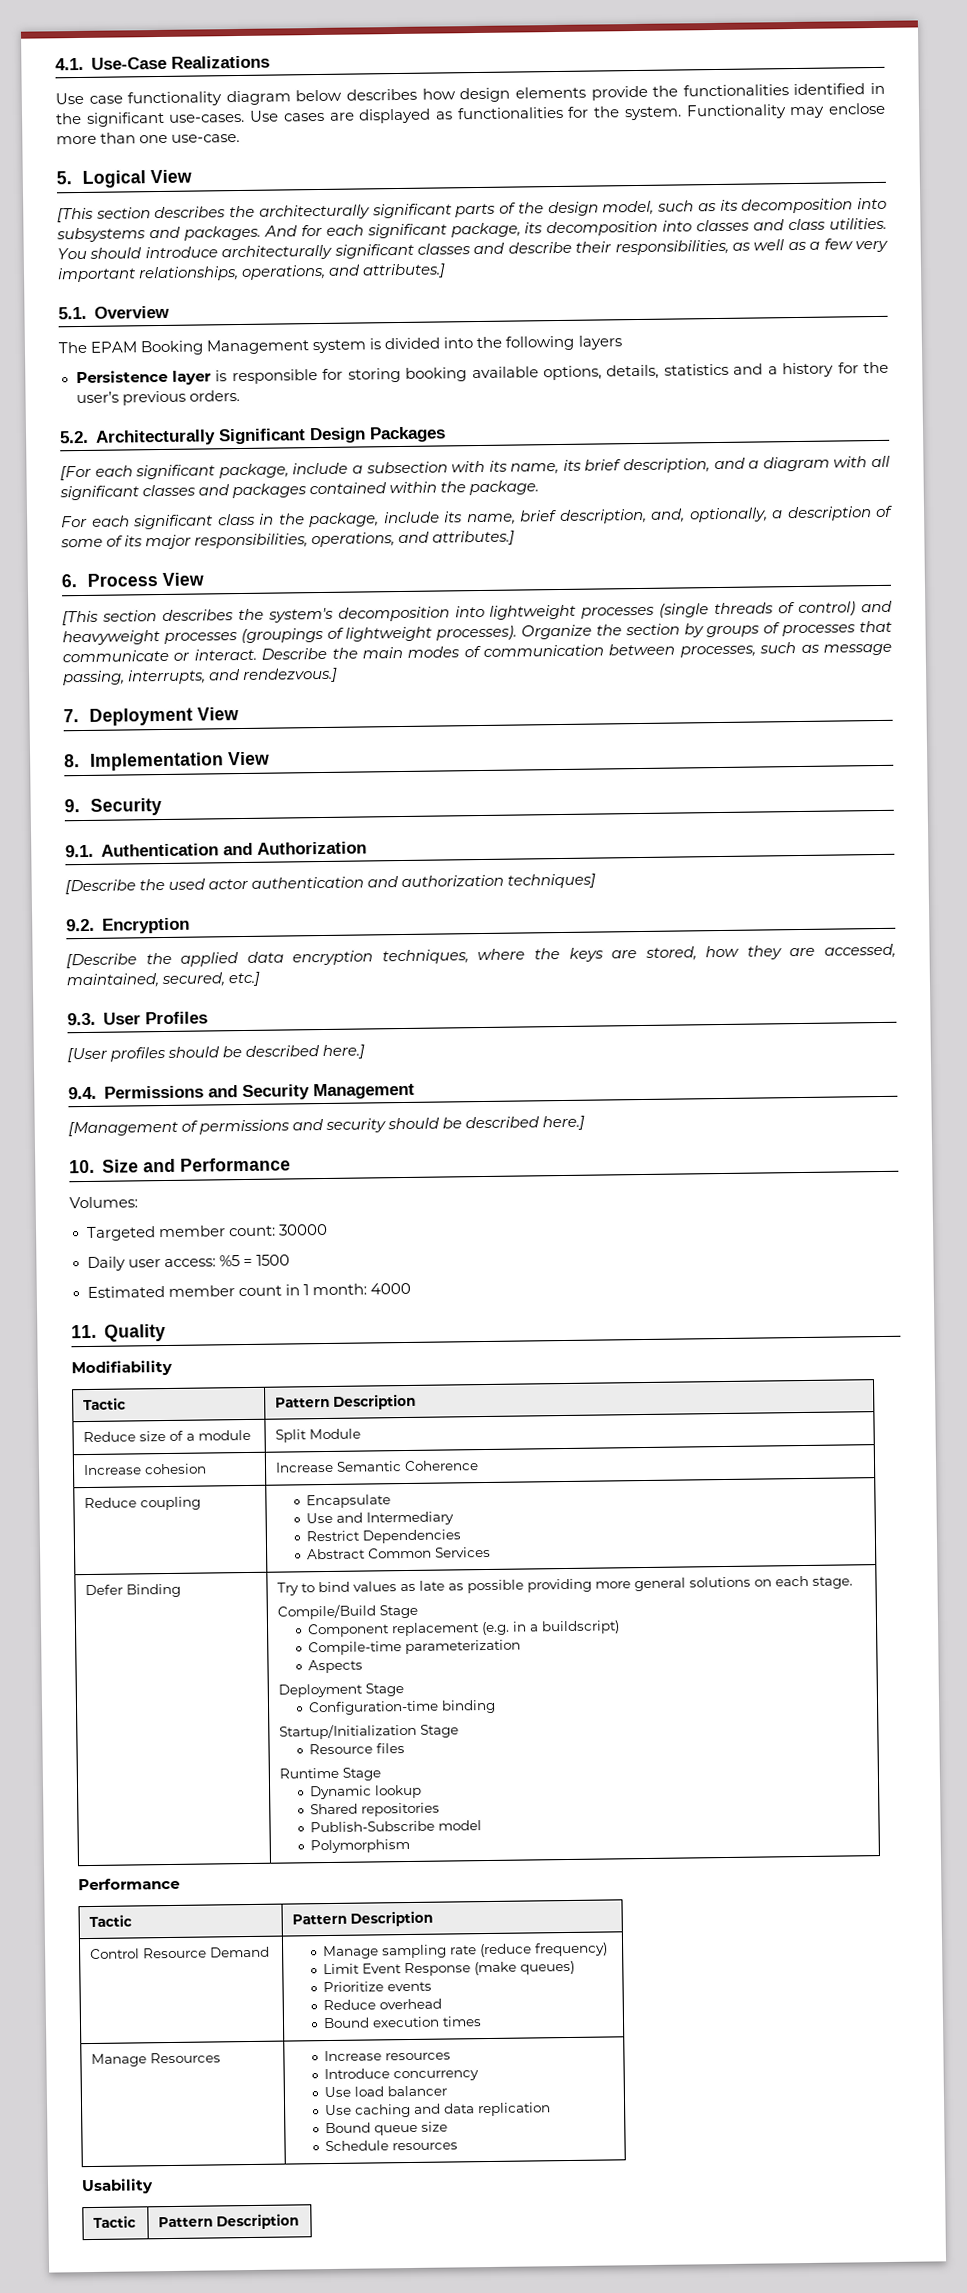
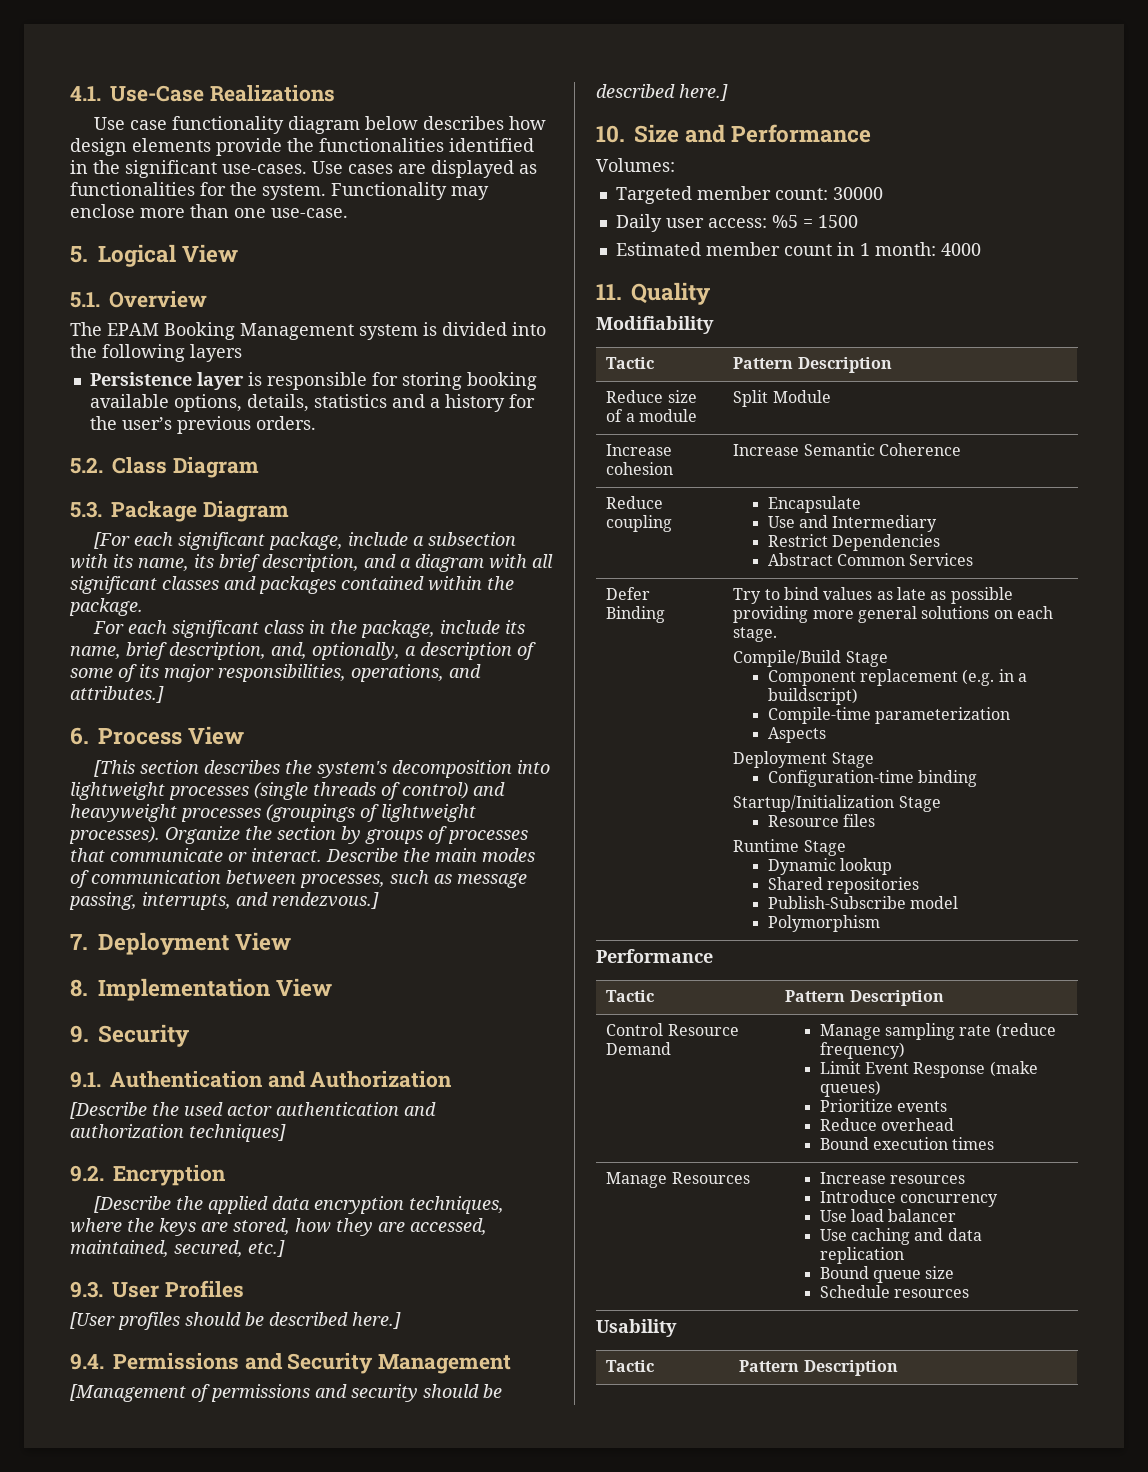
- [This section describes the architecturally significant parts of the design model, such as its decomposition into subsystems and packages. And for each significant package, its decomposition into classes and class utilities. You should introduce architecturally significant classes and describe their responsibilities, as well as a few very important relationships, operations, and attributes.]
- 5.2. Architecturally Significant Design Packages
+ 5.2. Class Diagram
+ 5.3. Package Diagram

